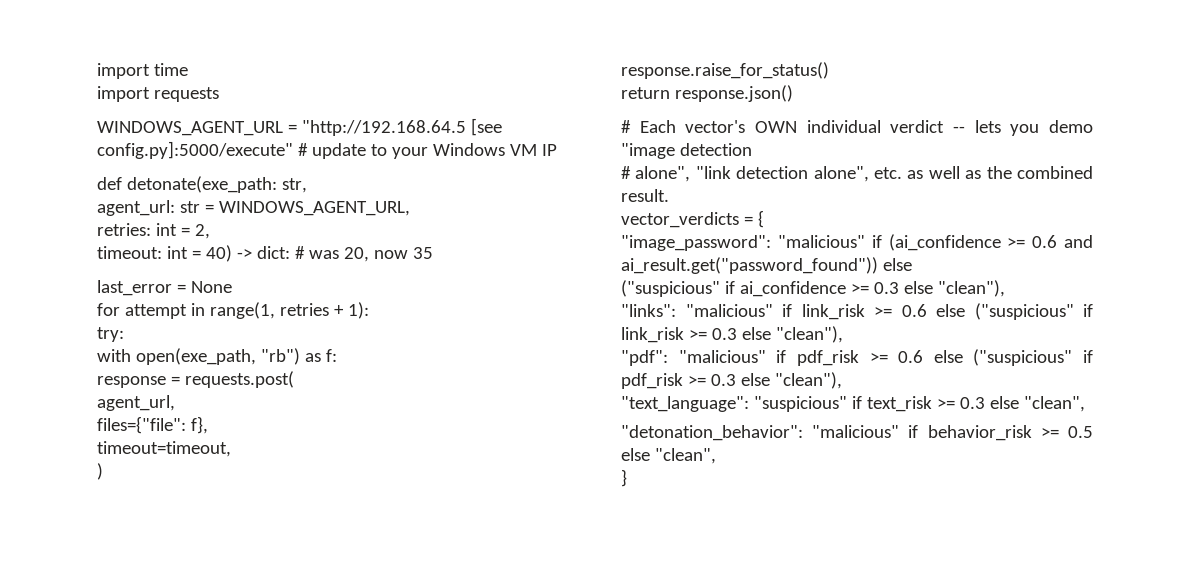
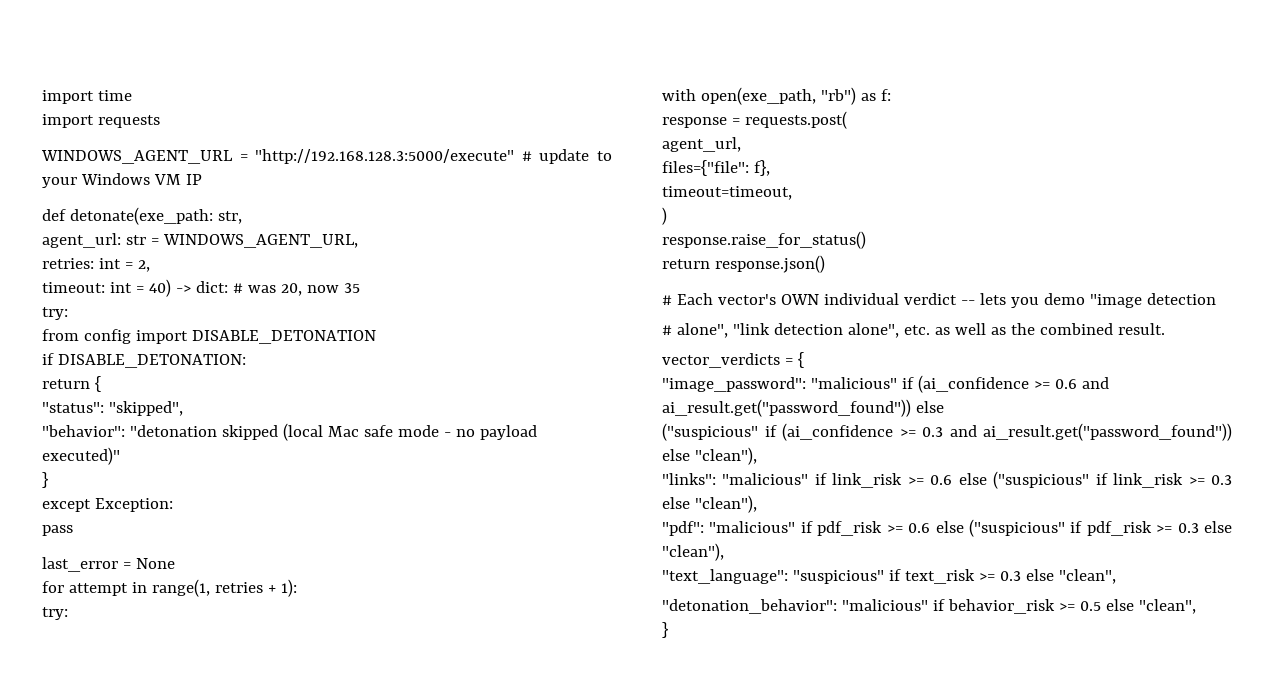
- WINDOWS_AGENT_URL = "http://192.168.64.5 [see config.py]:5000/execute" # update to your Windows VM IP
+ WINDOWS_AGENT_URL = "http://192.168.128.3:5000/execute" # update to your Windows VM IP
  timeout: int = 40) -> dict: # was 20, now 35
+ try:
+ from config import DISABLE_DETONATION
+ if DISABLE_DETONATION:
+ return {
+ "status": "skipped",
+ "behavior": "detonation skipped (local Mac safe mode - no payload executed)"
+ }
+ except Exception:
+ pass
- ("suspicious" if ai_confidence >= 0.3 else "clean"),
+ ("suspicious" if (ai_confidence >= 0.3 and ai_result.get("password_found")) else "clean"),

